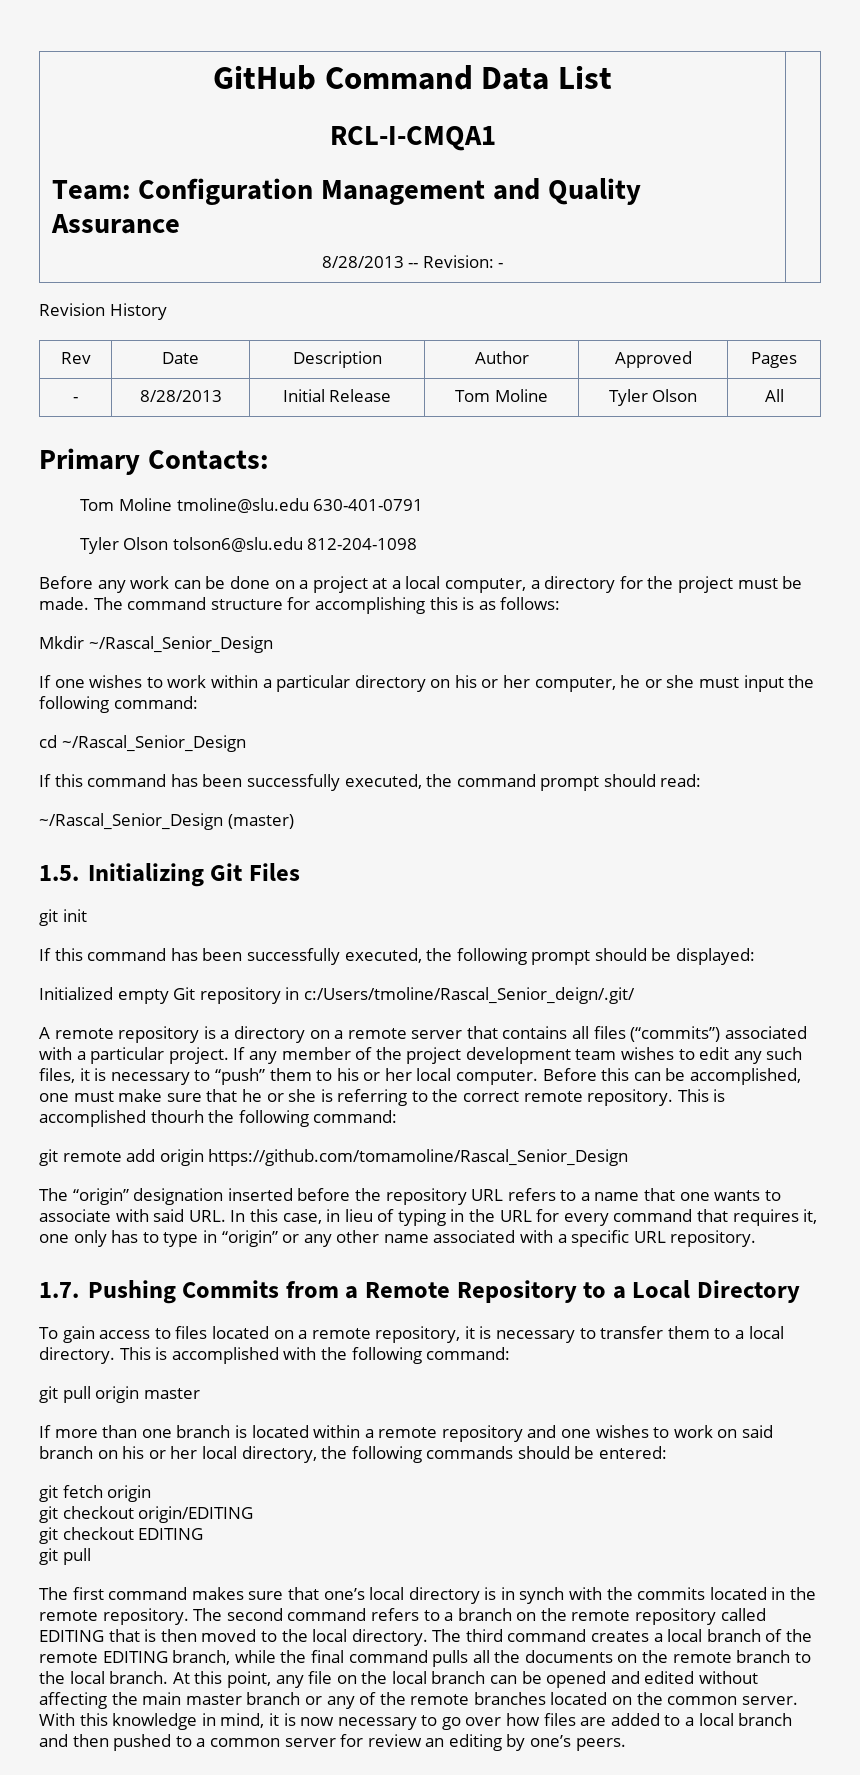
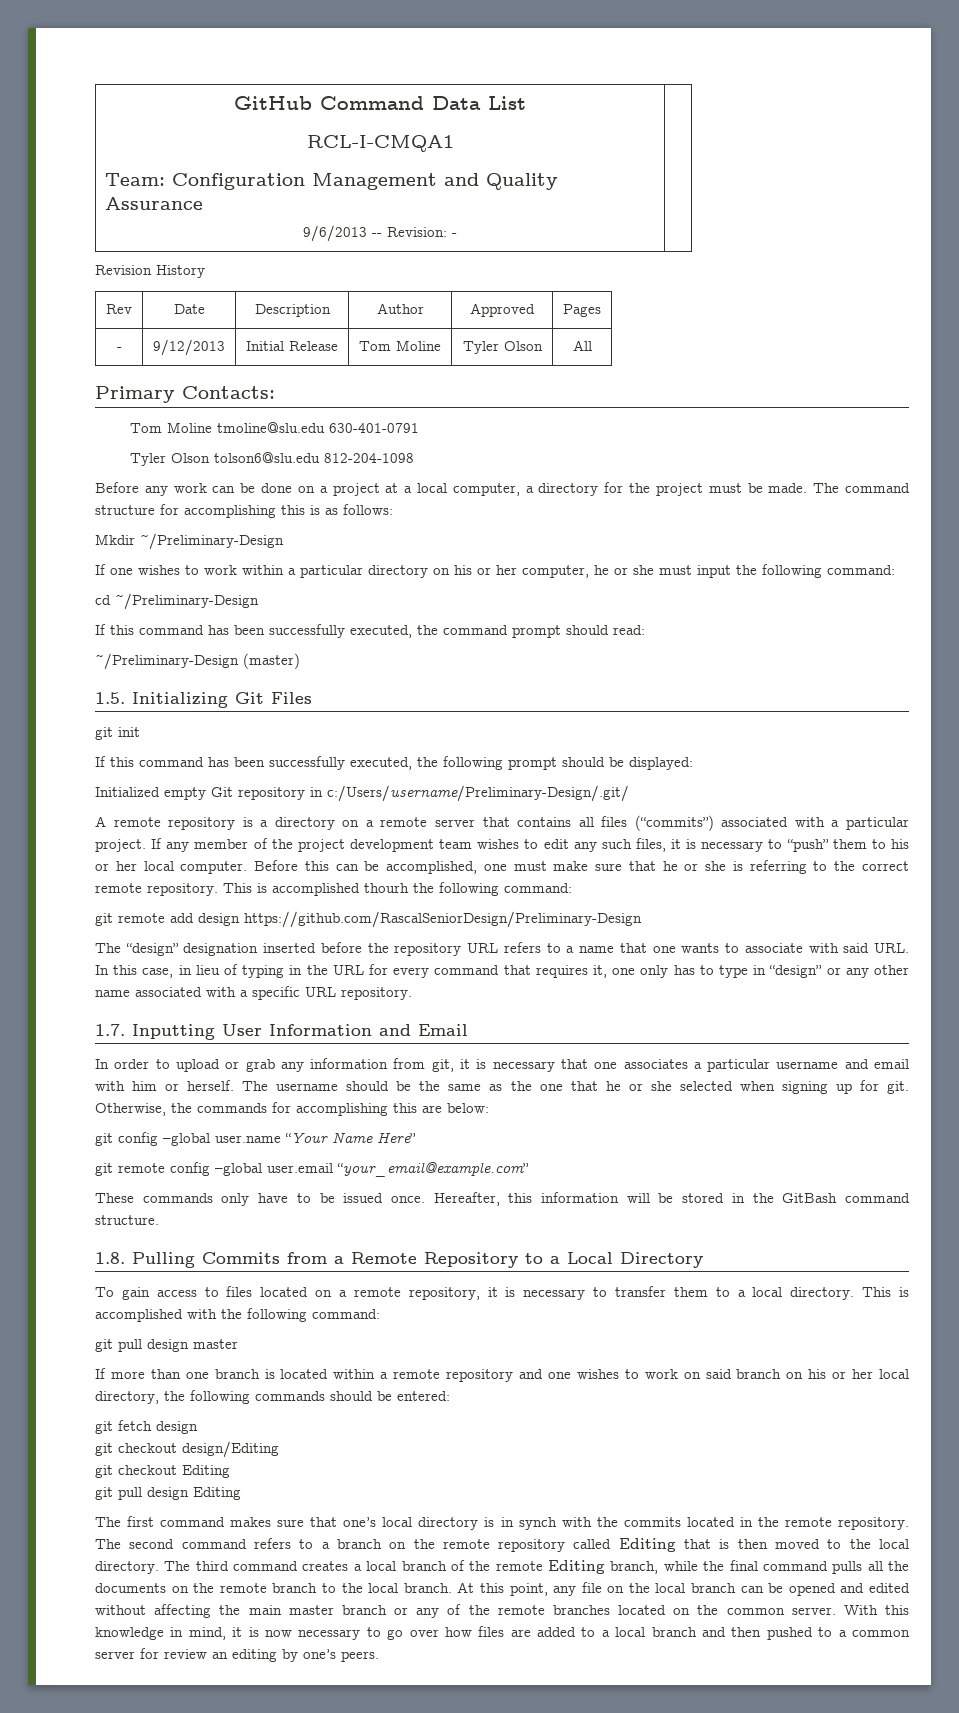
  GitHub Command Data List
  RCL-I-CMQA1
  Team: Configuration Management and Quality Assurance
- 8/28/2013 -- Revision: - |
+ 9/6/2013 -- Revision: - |
- - | 8/28/2013 | Initial Release | Tom Moline | Tyler Olson | All
+ - | 9/12/2013 | Initial Release | Tom Moline | Tyler Olson | All
- Mkdir ~/Rascal_Senior_Design
+ Mkdir ~/Preliminary-Design
- cd ~/Rascal_Senior_Design
+ cd ~/Preliminary-Design
- ~/Rascal_Senior_Design (master)
+ ~/Preliminary-Design (master)
- Initialized empty Git repository in c:/Users/tmoline/Rascal_Senior_deign/.git/
+ Initialized empty Git repository in c:/Users/username/Preliminary-Design/.git/
- git remote add origin https://github.com/tomamoline/Rascal_Senior_Design
- The “origin” designation inserted before the repository URL refers to a name that one wants to associate with said URL. In this case, in lieu of typing in the URL for every command that requires it, one only has to type in “origin” or any other name associated with a specific URL repository.
+ git remote add design https://github.com/RascalSeniorDesign/Preliminary-Design
+ The “design” designation inserted before the repository URL refers to a name that one wants to associate with said URL. In this case, in lieu of typing in the URL for every command that requires it, one only has to type in “design” or any other name associated with a specific URL repository.
- 1.7. Pushing Commits from a Remote Repository to a Local Directory
+ 1.7. Inputting User Information and Email
+ In order to upload or grab any information from git, it is necessary that one associates a particular username and email with him or herself. The username should be the same as the one that he or she selected when signing up for git. Otherwise, the commands for accomplishing this are below:
+ git config –global user.name “Your Name Here”
+ git remote config –global user.email “your_email@example.com”
+ These commands only have to be issued once. Hereafter, this information will be stored in the GitBash command structure.
+ 1.8. Pulling Commits from a Remote Repository to a Local Directory
- git pull origin master
+ git pull design master
- git fetch origin
- git checkout origin/EDITING
- git checkout EDITING
- git pull
+ git fetch design
+ git checkout design/Editing
+ git checkout Editing
+ git pull design Editing
- The second command refers to a branch on the remote repository called EDITING that is then moved to the local directory.
+ The second command refers to a branch on the remote repository called Editing that is then moved to the local directory.
- The third command creates a local branch of the remote EDITING branch, while the final command pulls all the documents on the remote branch to the local branch.
+ The third command creates a local branch of the remote Editing branch, while the final command pulls all the documents on the remote branch to the local branch.

